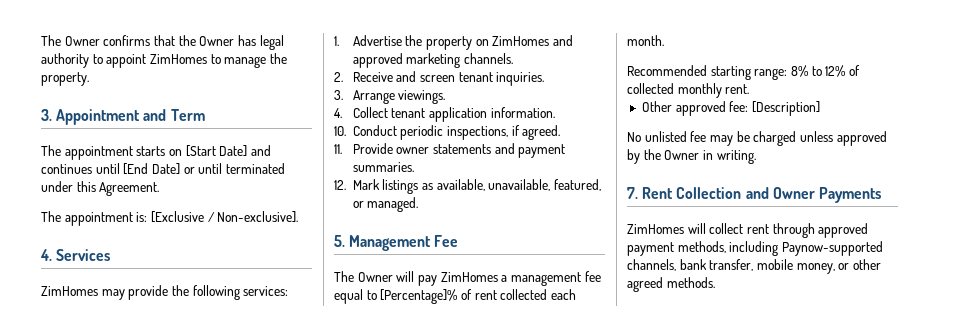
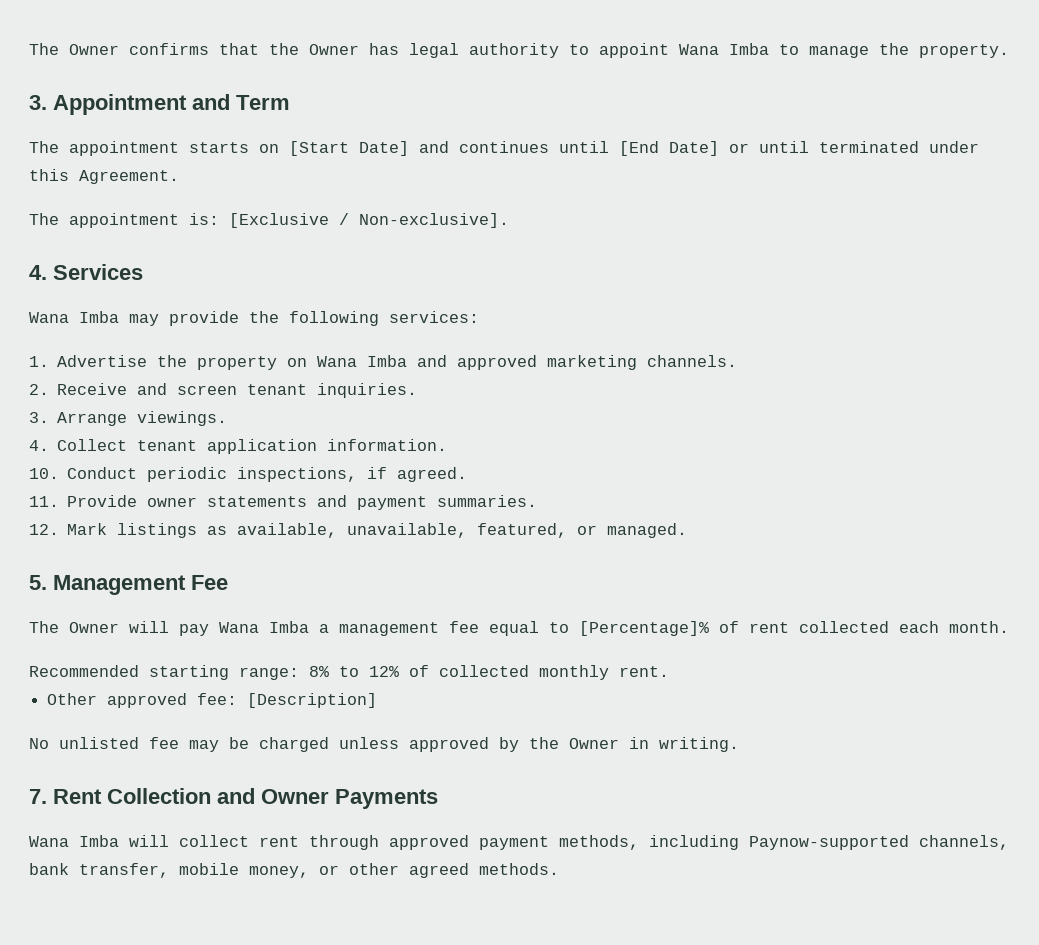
- The Owner confirms that the Owner has legal authority to appoint ZimHomes to manage the property.
+ The Owner confirms that the Owner has legal authority to appoint Wana Imba to manage the property.
- ZimHomes may provide the following services:
+ Wana Imba may provide the following services:
- 1. Advertise the property on ZimHomes and approved marketing channels.
+ 1. Advertise the property on Wana Imba and approved marketing channels.
- The Owner will pay ZimHomes a management fee equal to [Percentage]% of rent collected each month.
+ The Owner will pay Wana Imba a management fee equal to [Percentage]% of rent collected each month.
- ZimHomes will collect rent through approved payment methods, including Paynow-supported channels, bank transfer, mobile money, or other agreed methods.
+ Wana Imba will collect rent through approved payment methods, including Paynow-supported channels, bank transfer, mobile money, or other agreed methods.

